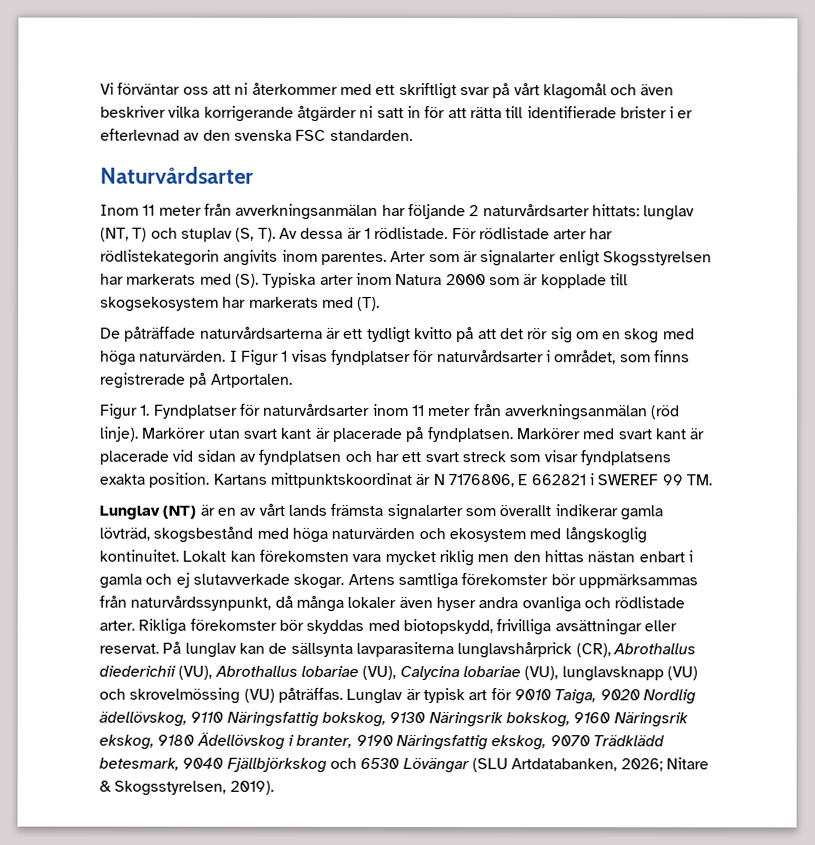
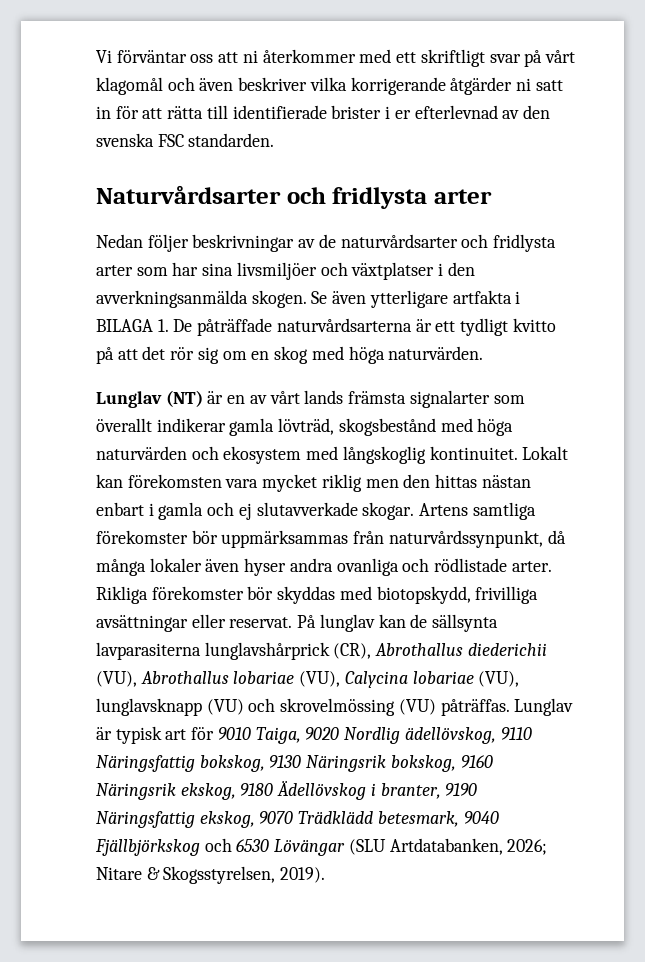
- Naturvårdsarter
- Inom 11 meter från avverkningsanmälan har följande 2 naturvårdsarter hittats: lunglav (NT, T) och stuplav (S, T). Av dessa är 1 rödlistade. För rödlistade arter har rödlistekategorin angivits inom parentes. Arter som är signalarter enligt Skogsstyrelsen har markerats med (S). Typiska arter inom Natura 2000 som är kopplade till skogsekosystem har markerats med (T).
- De påträffade naturvårdsarterna är ett tydligt kvitto på att det rör sig om en skog med höga naturvärden. I Figur 1 visas fyndplatser för naturvårdsarter i området, som finns registrerade på Artportalen.
- Figur 1. Fyndplatser för naturvårdsarter inom 11 meter från avverkningsanmälan (röd linje). Markörer utan svart kant är placerade på fyndplatsen. Markörer med svart kant är placerade vid sidan av fyndplatsen och har ett svart streck som visar fyndplatsens exakta position. Kartans mittpunktskoordinat är N 7176806, E 662821 i SWEREF 99 TM.
+ Naturvårdsarter och fridlysta arter
+ Nedan följer beskrivningar av de naturvårdsarter och fridlysta arter som har sina livsmiljöer och växtplatser i den avverkningsanmälda skogen. Se även ytterligare artfakta i BILAGA 1. De påträffade naturvårdsarterna är ett tydligt kvitto på att det rör sig om en skog med höga naturvärden.

